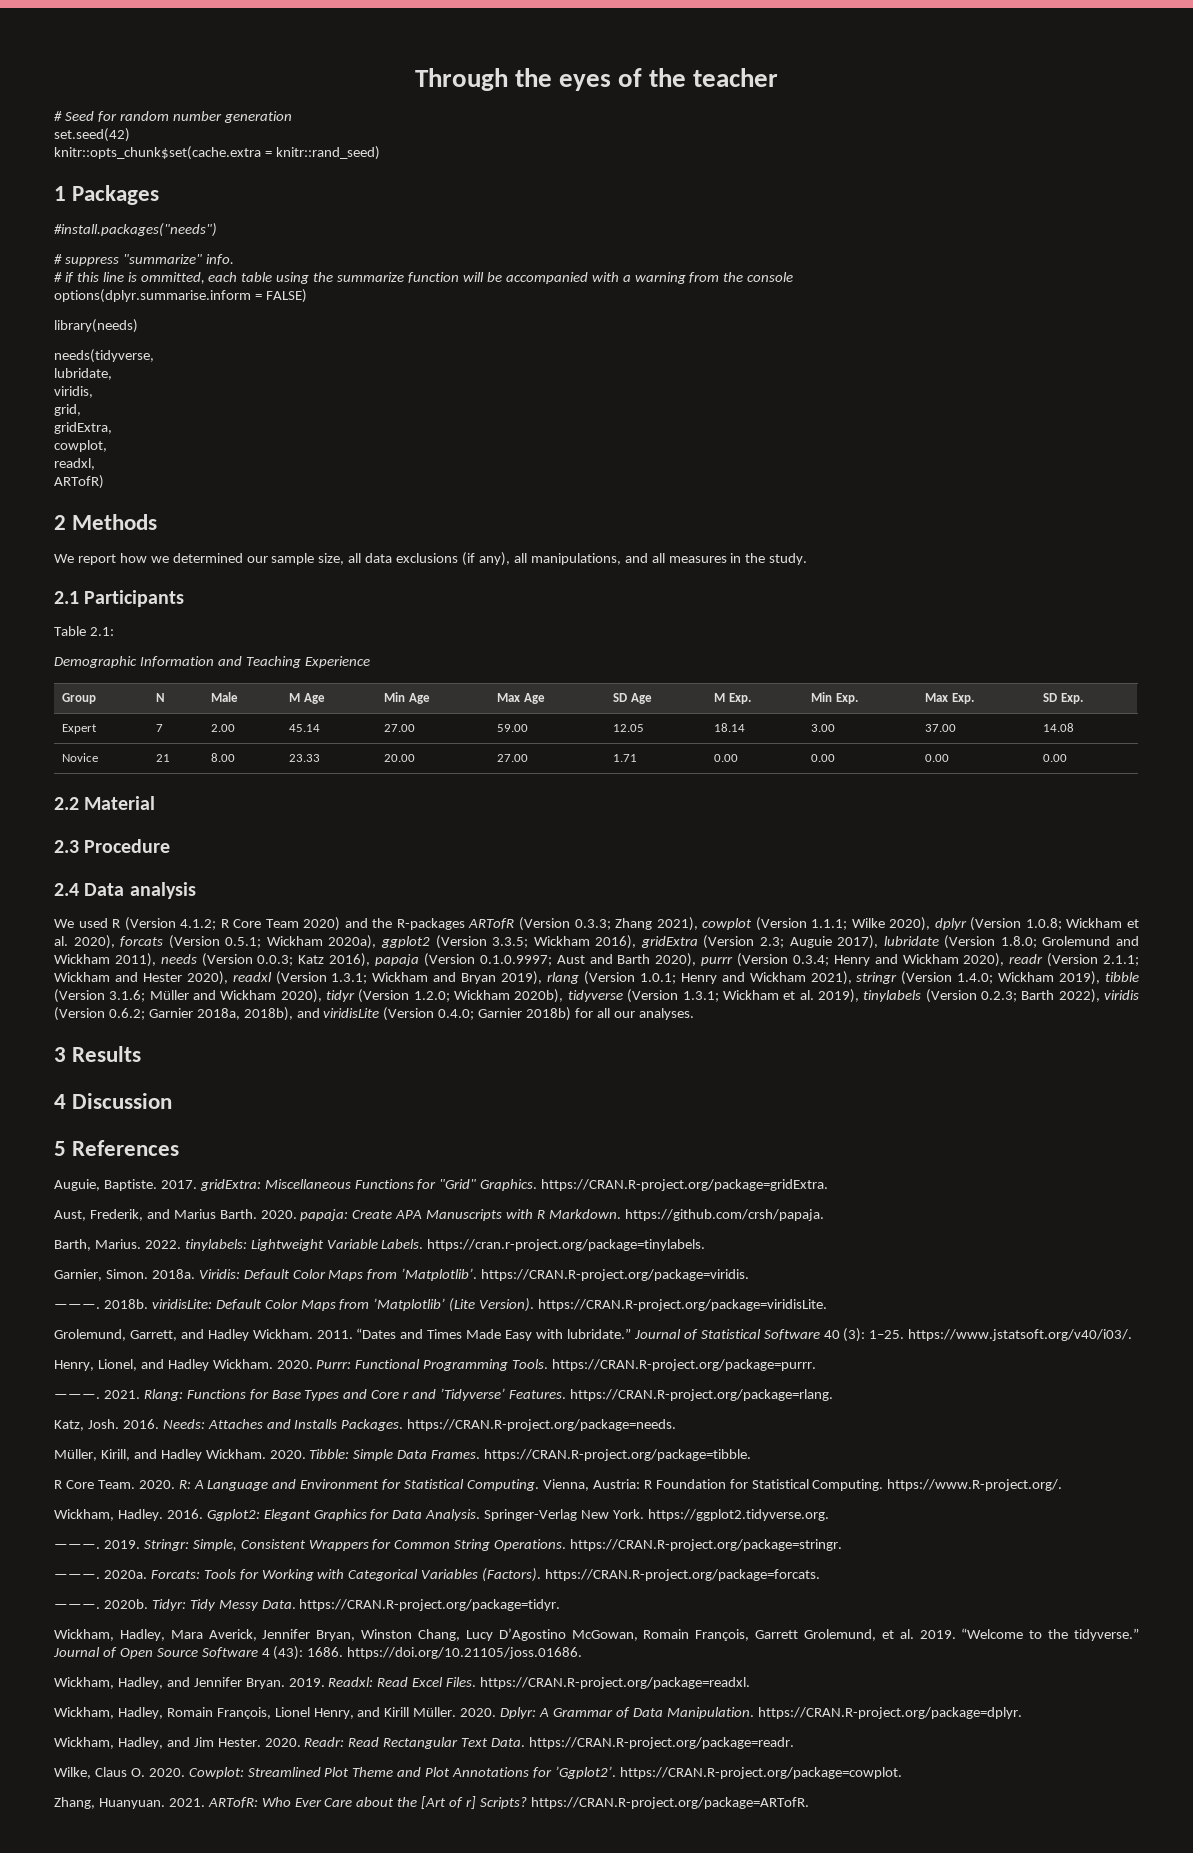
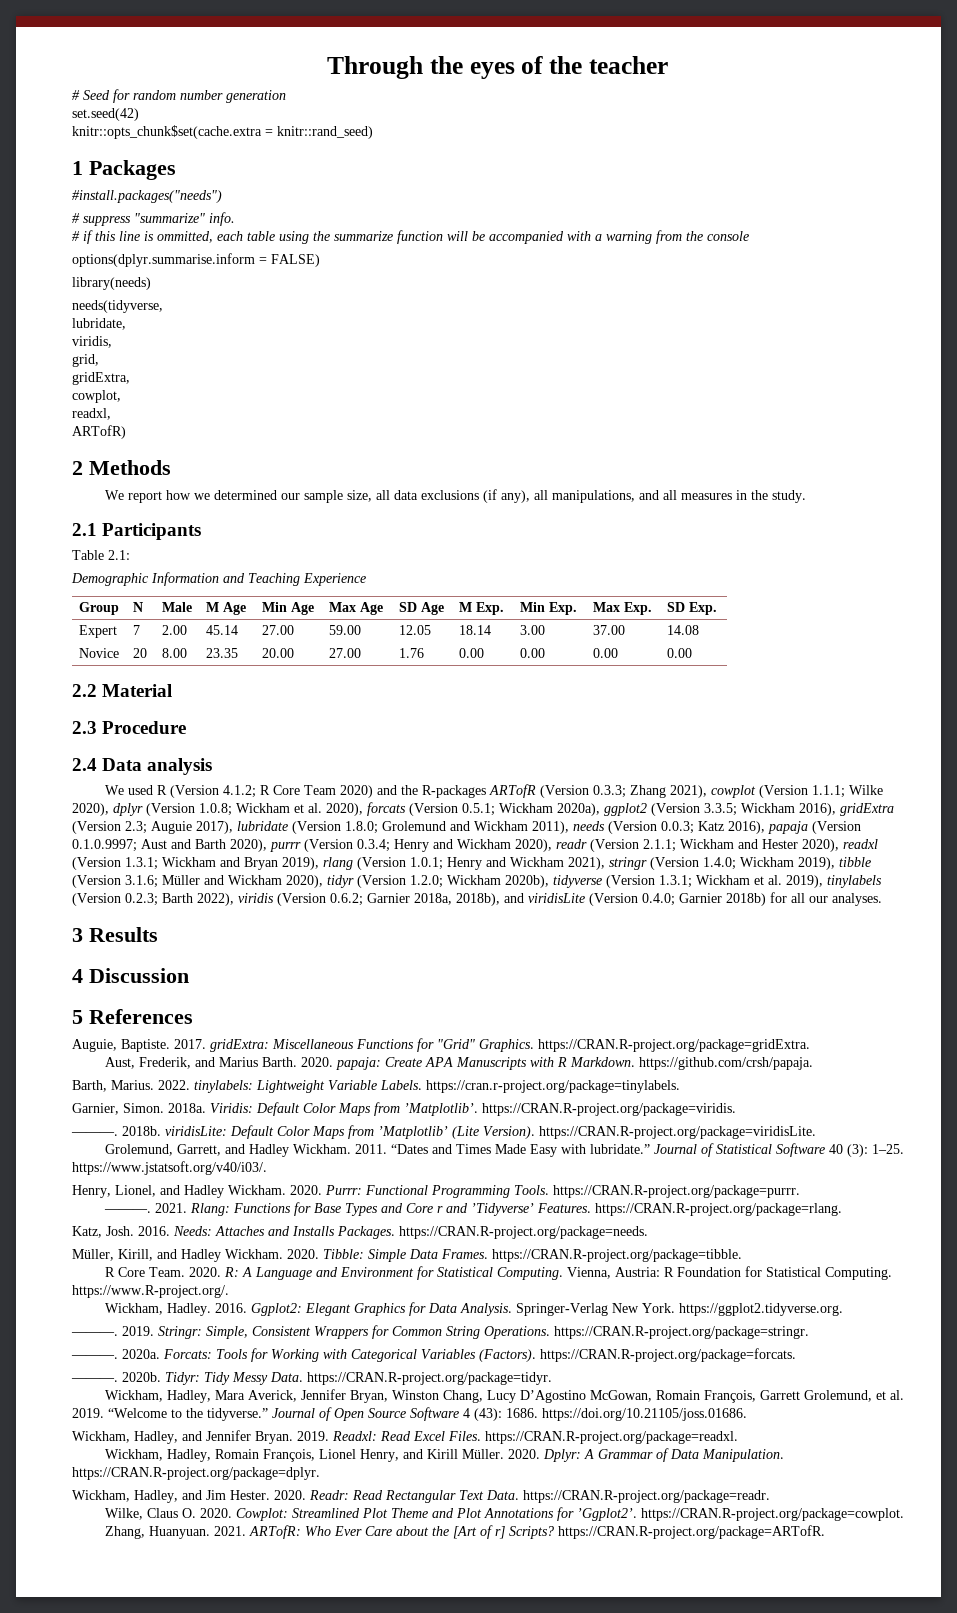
- Novice | 21 | 8.00 | 23.33 | 20.00 | 27.00 | 1.71 | 0.00 | 0.00 | 0.00 | 0.00
+ Novice | 20 | 8.00 | 23.35 | 20.00 | 27.00 | 1.76 | 0.00 | 0.00 | 0.00 | 0.00

